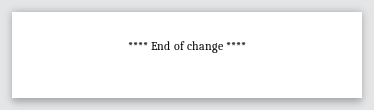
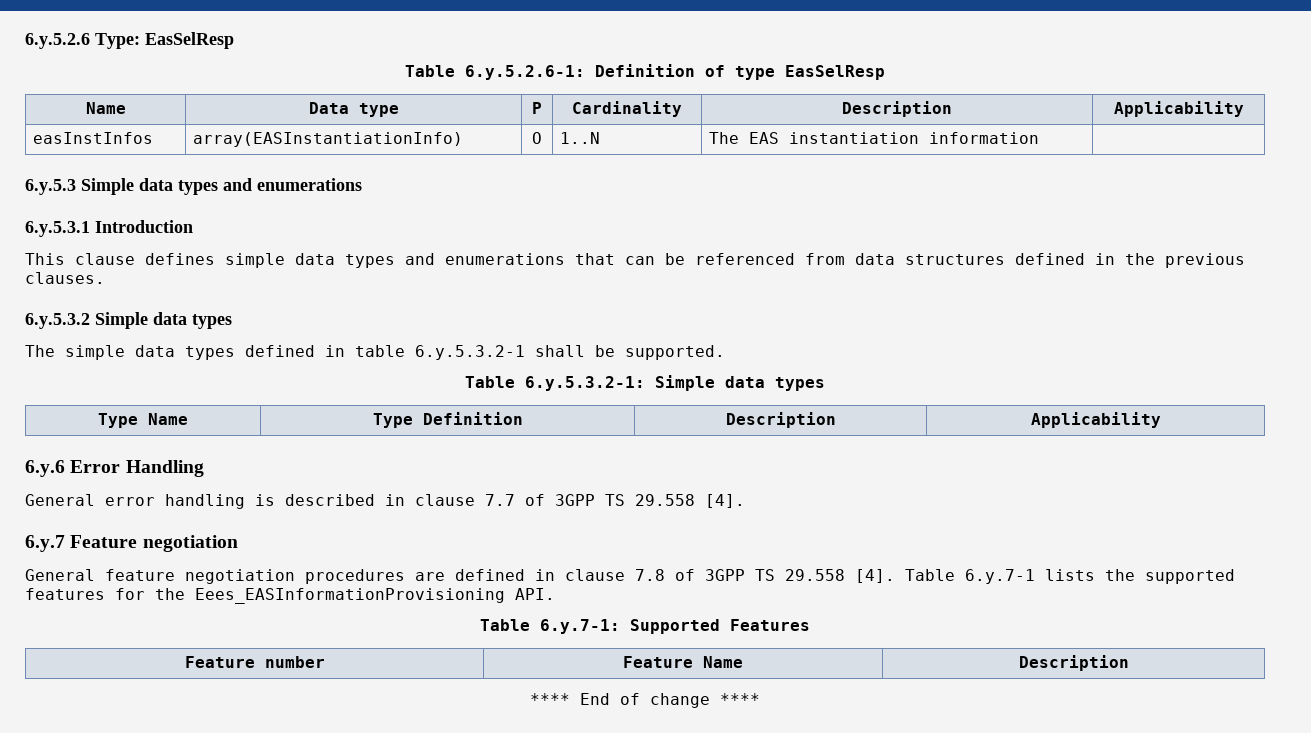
+ 6.y.5.2.6 Type: EasSelResp
+ Table 6.y.5.2.6-1: Definition of type EasSelResp
+ Name | Data type | P | Cardinality | Description | Applicability
+ easInstInfos | array(EASInstantiationInfo) | O | 1..N | The EAS instantiation information |
+ 6.y.5.3 Simple data types and enumerations
+ 6.y.5.3.1 Introduction
+ This clause defines simple data types and enumerations that can be referenced from data structures defined in the previous clauses.
+ 6.y.5.3.2 Simple data types
+ The simple data types defined in table 6.y.5.3.2-1 shall be supported.
+ Table 6.y.5.3.2-1: Simple data types
+ Type Name | Type Definition | Description | Applicability
+ 6.y.6 Error Handling
+ General error handling is described in clause 7.7 of 3GPP TS 29.558 [4].
+ 6.y.7 Feature negotiation
+ General feature negotiation procedures are defined in clause 7.8 of 3GPP TS 29.558 [4]. Table 6.y.7-1 lists the supported features for the Eees_EASInformationProvisioning API.
+ Table 6.y.7-1: Supported Features
+ Feature number | Feature Name | Description

